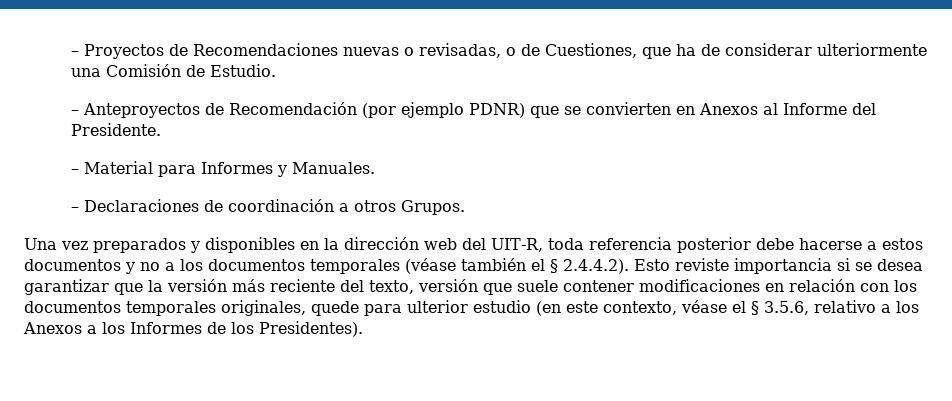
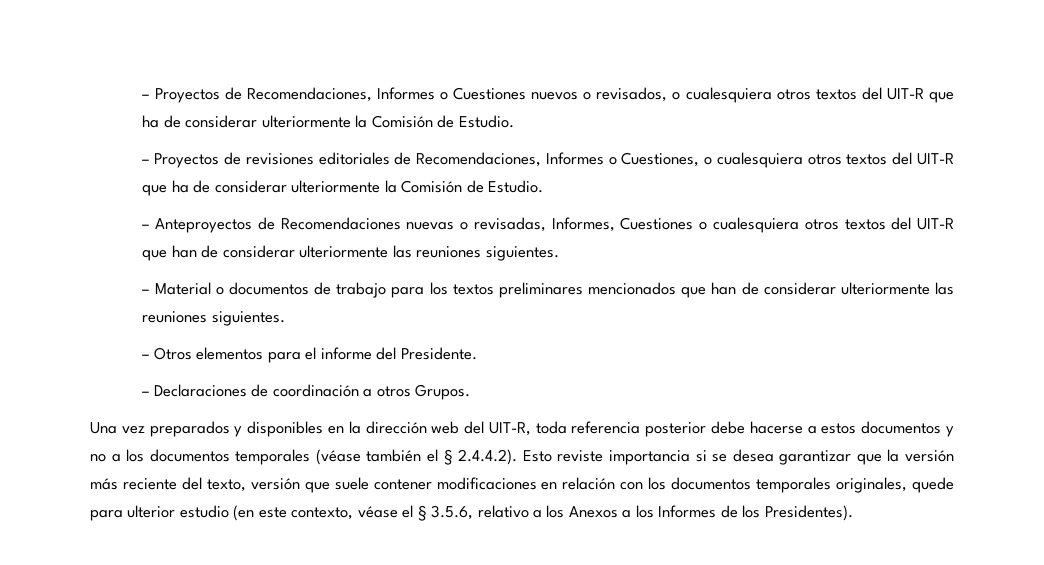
- – Proyectos de Recomendaciones nuevas o revisadas, o de Cuestiones, que ha de considerar ulteriormente una Comisión de Estudio.
+ – Proyectos de Recomendaciones, Informes o Cuestiones nuevos o revisados, o cualesquiera otros textos del UIT-R que ha de considerar ulteriormente la Comisión de Estudio.
+ – Proyectos de revisiones editoriales de Recomendaciones, Informes o Cuestiones, o cualesquiera otros textos del UIT-R que ha de considerar ulteriormente la Comisión de Estudio.
- – Anteproyectos de Recomendación (por ejemplo PDNR) que se convierten en Anexos al Informe del Presidente.
- – Material para Informes y Manuales.
+ – Anteproyectos de Recomendaciones nuevas o revisadas, Informes, Cuestiones o cualesquiera otros textos del UIT-R que han de considerar ulteriormente las reuniones siguientes.
+ – Material o documentos de trabajo para los textos preliminares mencionados que han de considerar ulteriormente las reuniones siguientes.
+ – Otros elementos para el informe del Presidente.

